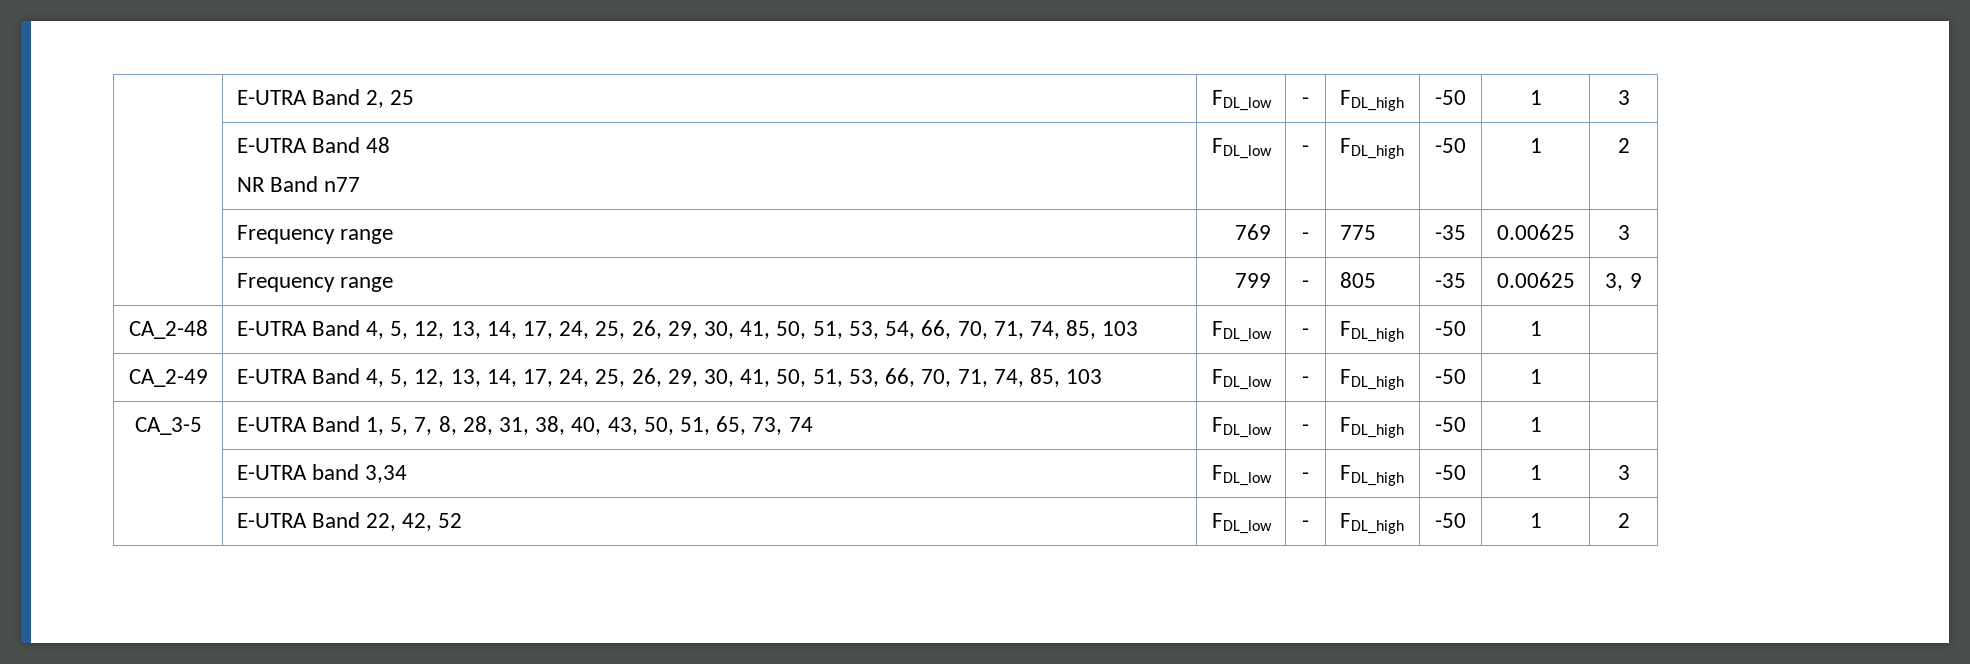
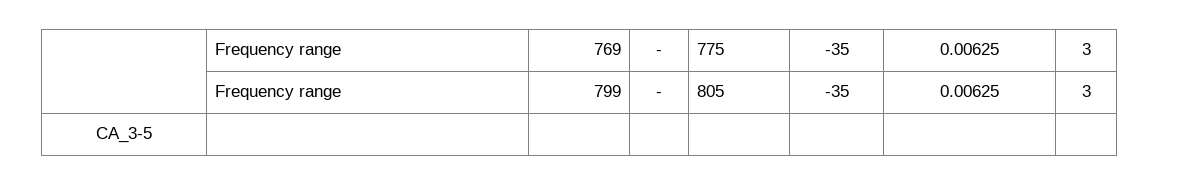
- | E-UTRA Band 2, 25 | FDL_low | - | FDL_high | -50 | 1 | 3
- | E-UTRA Band 48
- NR Band n77 | FDL_low | - | FDL_high | -50 | 1 | 2
- | Frequency range | 799 | - | 805 | -35 | 0.00625 | 3, 9
- CA_2-48 | E-UTRA Band 4, 5, 12, 13, 14, 17, 24, 25, 26, 29, 30, 41, 50, 51, 53, 54, 66, 70, 71, 74, 85, 103 | FDL_low | - | FDL_high | -50 | 1 |
- CA_2-49 | E-UTRA Band 4, 5, 12, 13, 14, 17, 24, 25, 26, 29, 30, 41, 50, 51, 53, 66, 70, 71, 74, 85, 103 | FDL_low | - | FDL_high | -50 | 1 |
- CA_3-5 | E-UTRA Band 1, 5, 7, 8, 28, 31, 38, 40, 43, 50, 51, 65, 73, 74 | FDL_low | - | FDL_high | -50 | 1 |
- | E-UTRA band 3,34 | FDL_low | - | FDL_high | -50 | 1 | 3
- | E-UTRA Band 22, 42, 52 | FDL_low | - | FDL_high | -50 | 1 | 2
+ | Frequency range | 799 | - | 805 | -35 | 0.00625 | 3
+ CA_3-5 | | | | | | |

